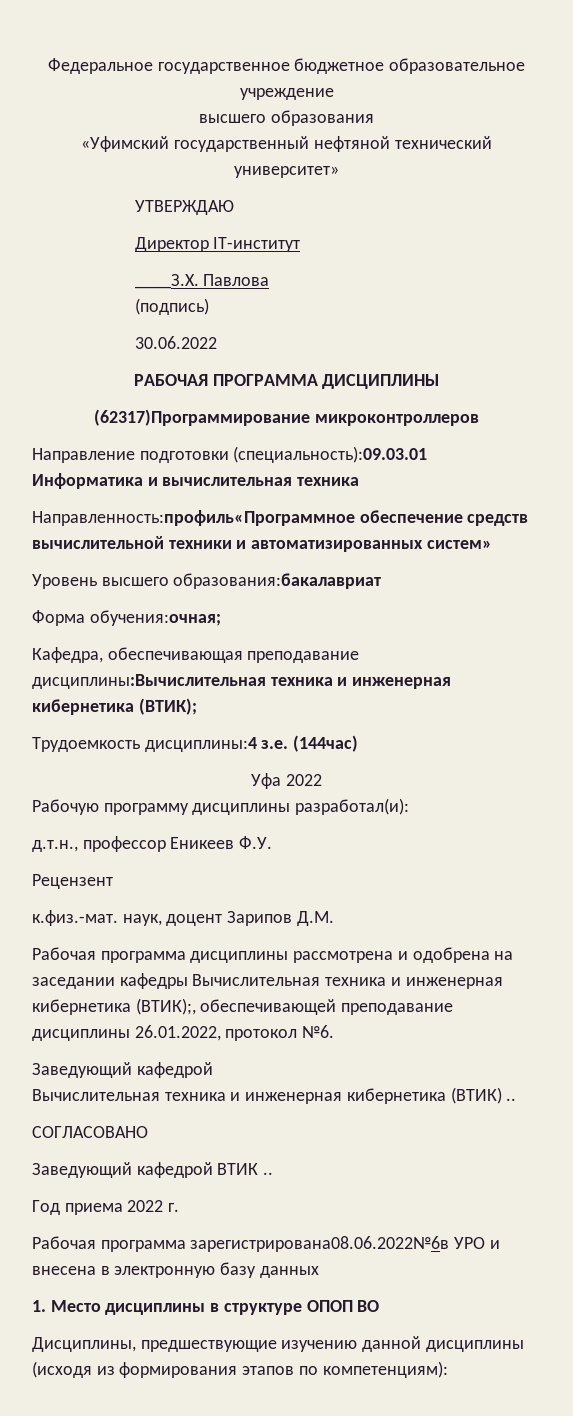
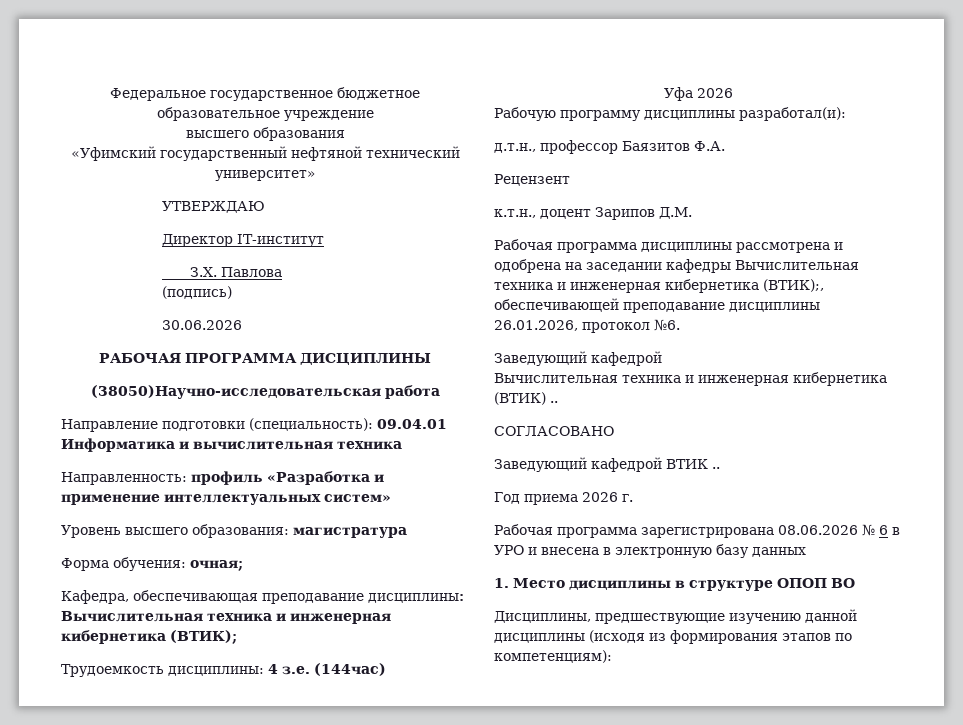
- 30.06.2022
+ 30.06.2026
- (62317)Программирование микроконтроллеров
+ (38050)Научно-исследовательская работа
- Направление подготовки (специальность):09.03.01 Информатика и вычислительная техника
+ Направление подготовки (специальность): 09.04.01 Информатика и вычислительная техника
- Направленность:профиль«Программное обеспечение средств вычислительной техники и автоматизированных систем»
+ Направленность: профиль «Разработка и применение интеллектуальных систем»
- Уровень высшего образования:бакалавриат
+ Уровень высшего образования: магистратура
- Форма обучения:очная;
+ Форма обучения: очная;
- Кафедра, обеспечивающая преподавание дисциплины:Вычислительная техника и инженерная кибернетика (ВТИК);
+ Кафедра, обеспечивающая преподавание дисциплины: Вычислительная техника и инженерная кибернетика (ВТИК);
- Трудоемкость дисциплины:4 з.е. (144час)
+ Трудоемкость дисциплины: 4 з.е. (144час)
- Уфа 2022
+ Уфа 2026
- д.т.н., профессор Еникеев Ф.У.
+ д.т.н., профессор Баязитов Ф.А.
- к.физ.-мат. наук, доцент Зарипов Д.М.
+ к.т.н., доцент Зарипов Д.М.
- Рабочая программа дисциплины рассмотрена и одобрена на заседании кафедры Вычислительная техника и инженерная кибернетика (ВТИК);, обеспечивающей преподавание дисциплины 26.01.2022, протокол №6.
+ Рабочая программа дисциплины рассмотрена и одобрена на заседании кафедры Вычислительная техника и инженерная кибернетика (ВТИК);, обеспечивающей преподавание дисциплины 26.01.2026, протокол №6.
- Год приема 2022 г.
+ Год приема 2026 г.
- Рабочая программа зарегистрирована08.06.2022№6в УРО и внесена в электронную базу данных
+ Рабочая программа зарегистрирована 08.06.2026 № 6 в УРО и внесена в электронную базу данных

